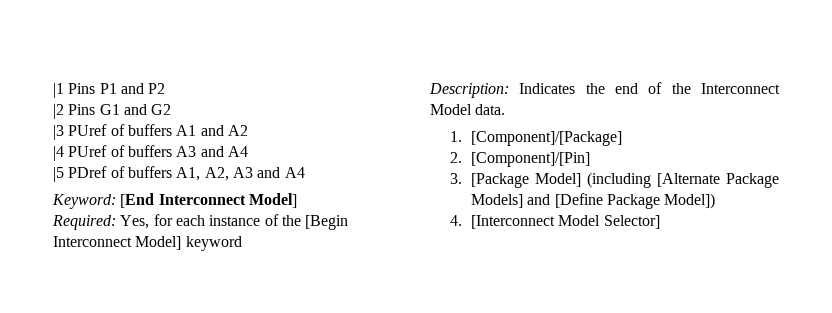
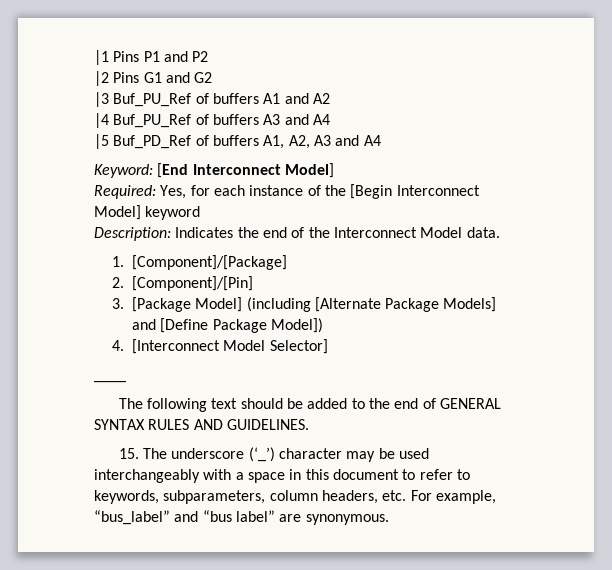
- |3 PUref of buffers A1 and A2
+ |3 Buf_PU_Ref of buffers A1 and A2
- |4 PUref of buffers A3 and A4
+ |4 Buf_PU_Ref of buffers A3 and A4
- |5 PDref of buffers A1, A2, A3 and A4
+ |5 Buf_PD_Ref of buffers A1, A2, A3 and A4
+ ____
+ The following text should be added to the end of GENERAL SYNTAX RULES AND GUIDELINES.
+ 15. The underscore (‘_’) character may be used interchangeably with a space in this document to refer to keywords, subparameters, column headers, etc. For example, “bus_label” and “bus label” are synonymous.

